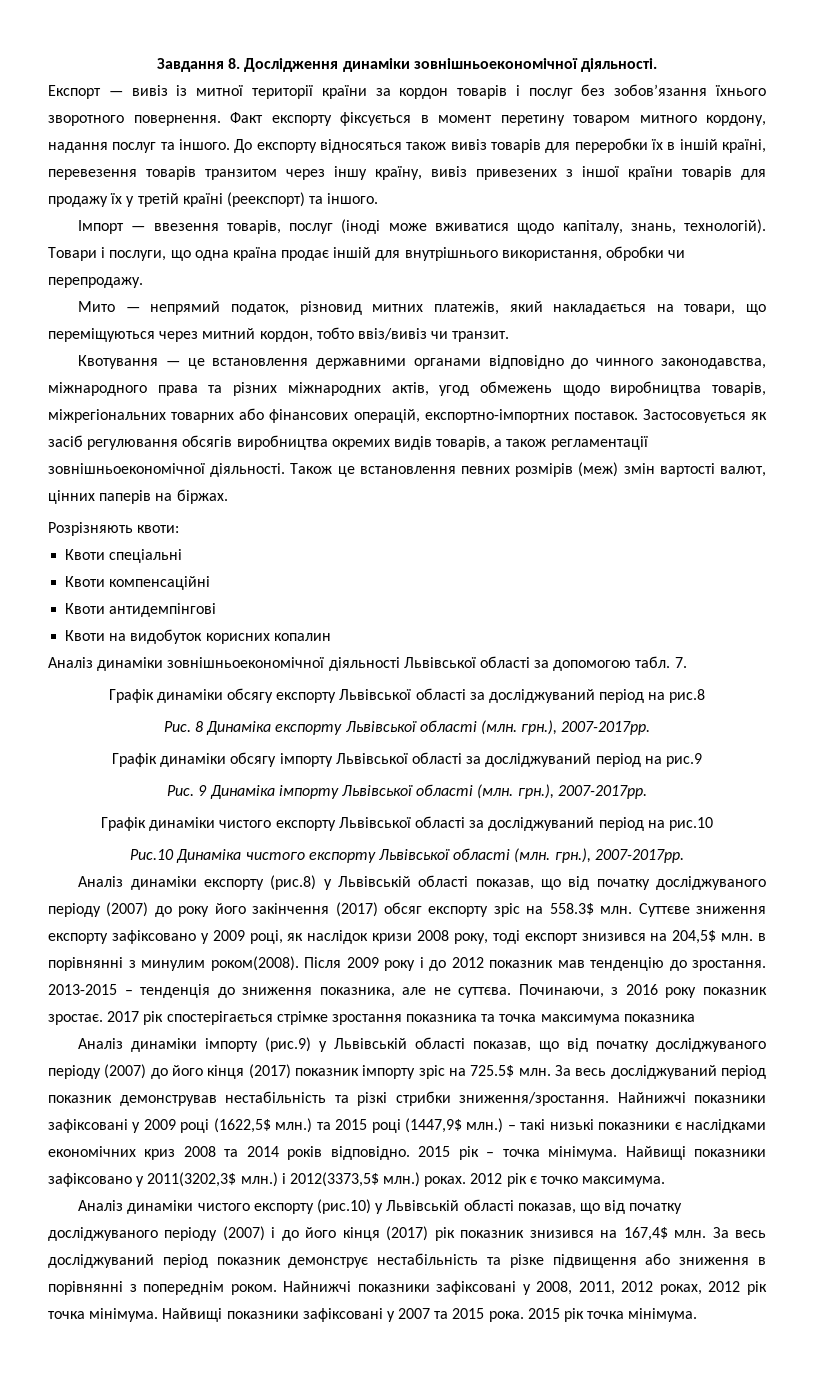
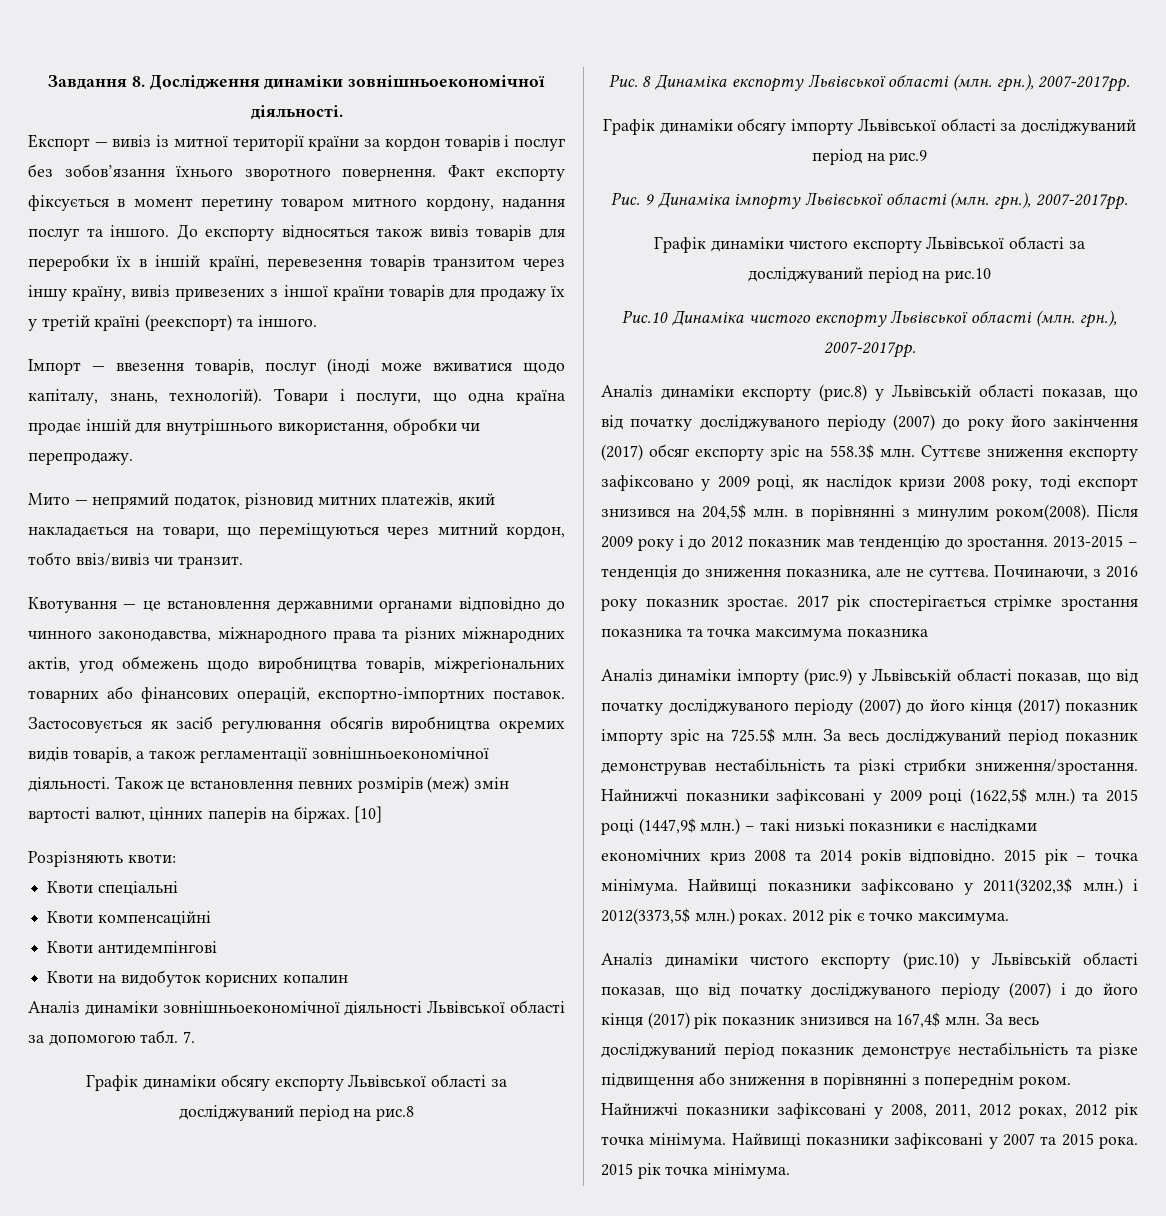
+ [10]

